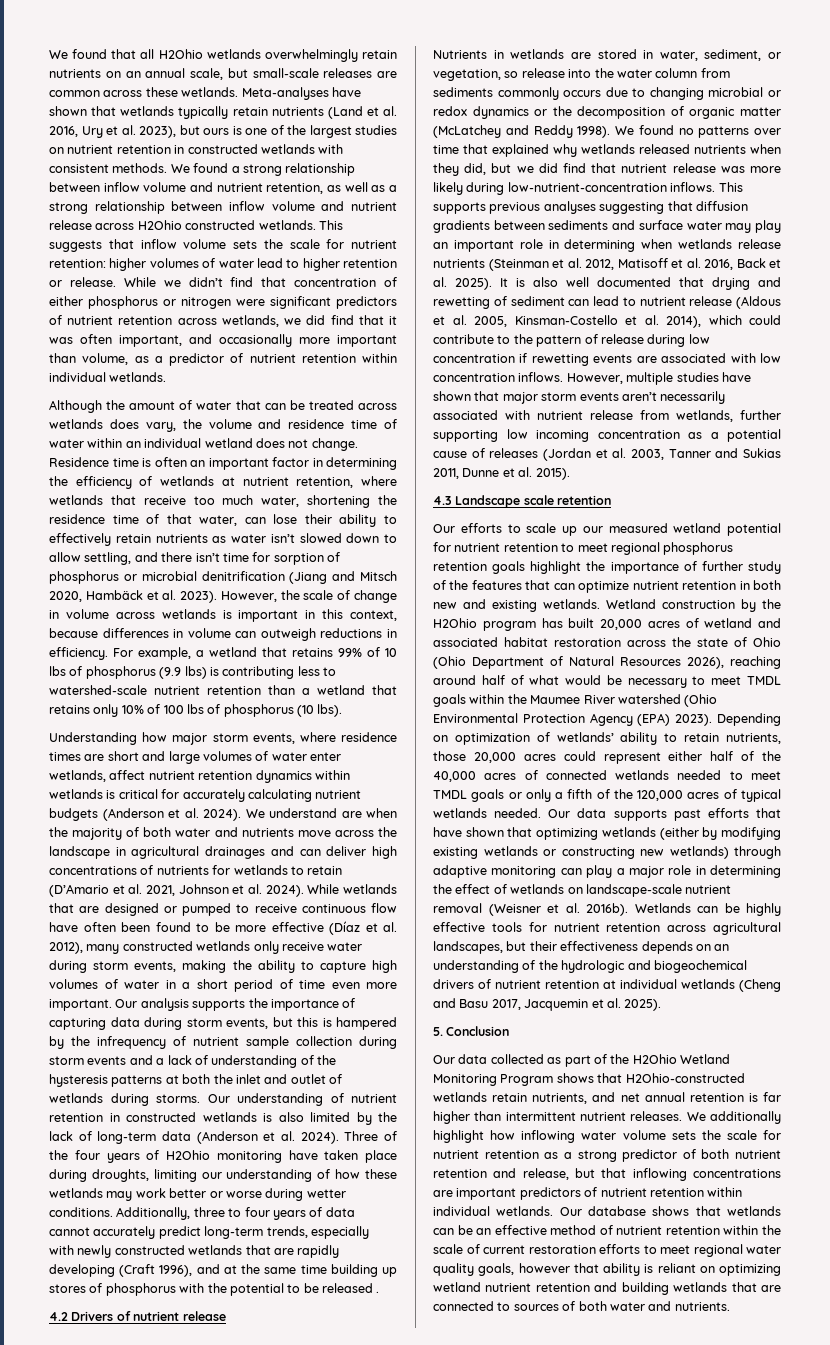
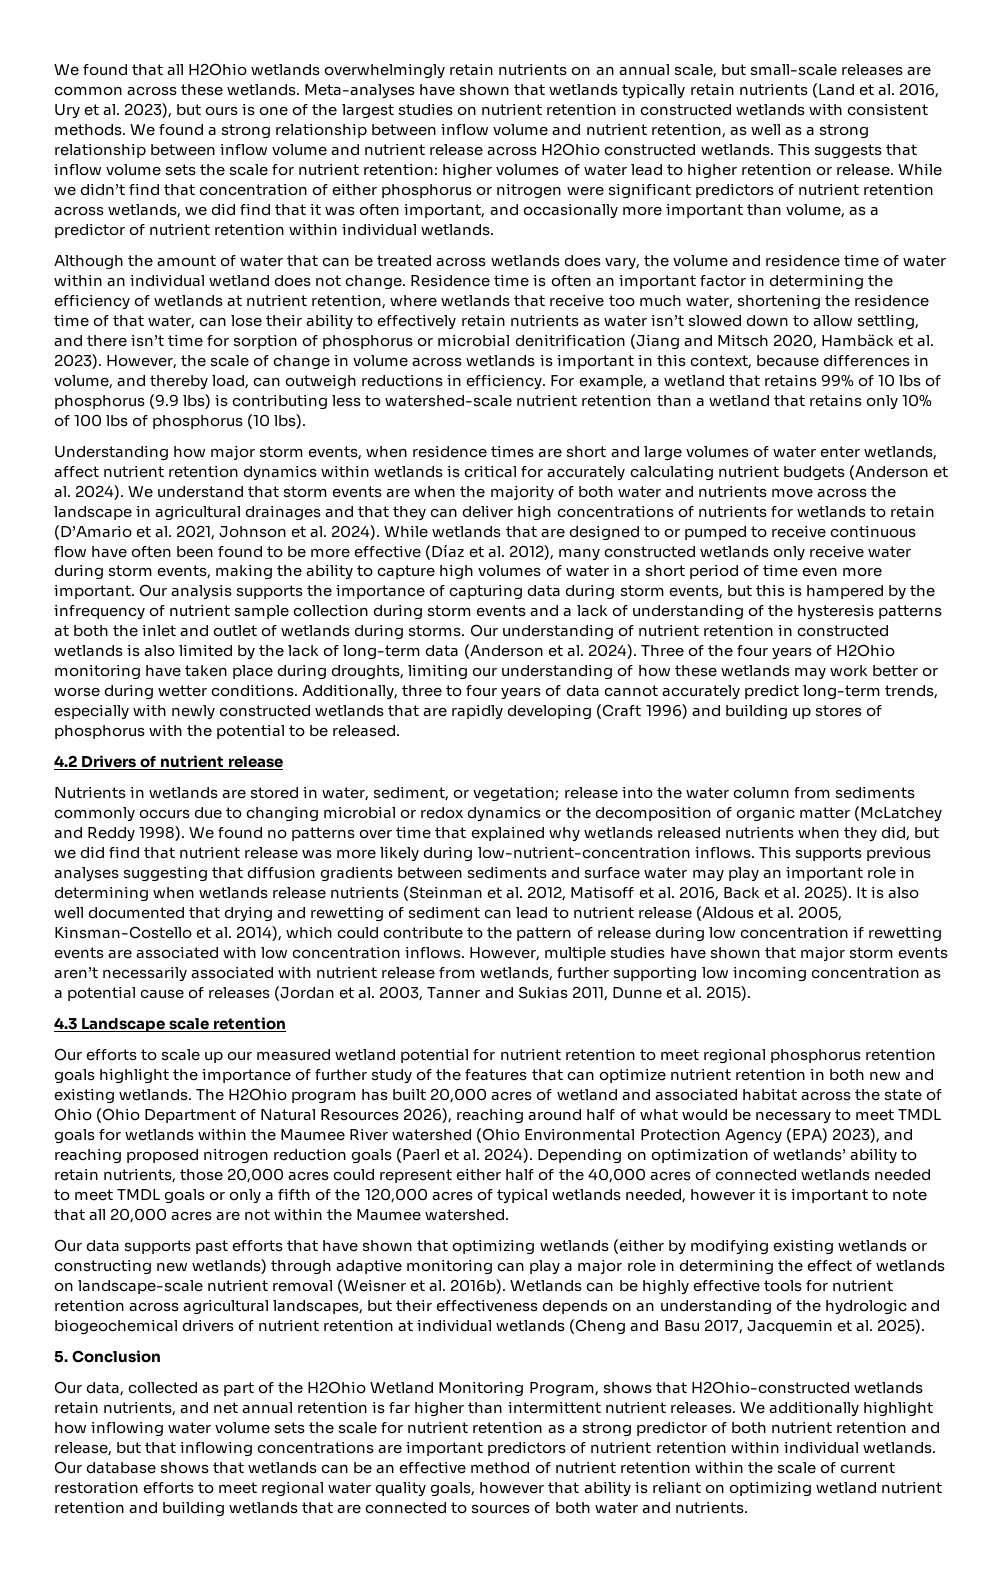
- However, the scale of change in volume across wetlands is important in this context, because differences in volume can outweigh reductions in efficiency.
+ However, the scale of change in volume across wetlands is important in this context, because differences in volume, and thereby load, can outweigh reductions in efficiency.
- Understanding how major storm events, where residence times are short and large volumes of water enter wetlands, affect nutrient retention dynamics within wetlands is critical for accurately calculating nutrient budgets (Anderson et al. 2024).
+ Understanding how major storm events, when residence times are short and large volumes of water enter wetlands, affect nutrient retention dynamics within wetlands is critical for accurately calculating nutrient budgets (Anderson et al. 2024).
- We understand are when the majority of both water and nutrients move across the landscape in agricultural drainages and can deliver high concentrations of nutrients for wetlands to retain (D’Amario et al. 2021, Johnson et al. 2024).
+ We understand that storm events are when the majority of both water and nutrients move across the landscape in agricultural drainages and that they can deliver high concentrations of nutrients for wetlands to retain (D’Amario et al. 2021, Johnson et al. 2024).
- While wetlands that are designed or pumped to receive continuous flow have often been found to be more effective (Díaz et al. 2012), many constructed wetlands only receive water during storm events, making the ability to capture high volumes of water in a short period of time even more important.
+ While wetlands that are designed to or pumped to receive continuous flow have often been found to be more effective (Díaz et al. 2012), many constructed wetlands only receive water during storm events, making the ability to capture high volumes of water in a short period of time even more important.
- Additionally, three to four years of data cannot accurately predict long-term trends, especially with newly constructed wetlands that are rapidly developing (Craft 1996), and at the same time building up stores of phosphorus with the potential to be released .
+ Additionally, three to four years of data cannot accurately predict long-term trends, especially with newly constructed wetlands that are rapidly developing (Craft 1996) and building up stores of phosphorus with the potential to be released.
- Nutrients in wetlands are stored in water, sediment, or vegetation, so release into the water column from sediments commonly occurs due to changing microbial or redox dynamics or the decomposition of organic matter (McLatchey and Reddy 1998).
+ Nutrients in wetlands are stored in water, sediment, or vegetation; release into the water column from sediments commonly occurs due to changing microbial or redox dynamics or the decomposition of organic matter (McLatchey and Reddy 1998).
- Wetland construction by the H2Ohio program has built 20,000 acres of wetland and associated habitat restoration across the state of Ohio (Ohio Department of Natural Resources 2026), reaching around half of what would be necessary to meet TMDL goals within the Maumee River watershed (Ohio Environmental Protection Agency (EPA) 2023).
+ The H2Ohio program has built 20,000 acres of wetland and associated habitat across the state of Ohio (Ohio Department of Natural Resources 2026), reaching around half of what would be necessary to meet TMDL goals for wetlands within the Maumee River watershed (Ohio Environmental Protection Agency (EPA) 2023), and reaching proposed nitrogen reduction goals (Paerl et al. 2024).
- Depending on optimization of wetlands’ ability to retain nutrients, those 20,000 acres could represent either half of the 40,000 acres of connected wetlands needed to meet TMDL goals or only a fifth of the 120,000 acres of typical wetlands needed. Our data supports past efforts that have shown that optimizing wetlands (either by modifying existing wetlands or constructing new wetlands) through adaptive monitoring can play a major role in determining the effect of wetlands on landscape-scale nutrient removal (Weisner et al. 2016b).
+ Depending on optimization of wetlands’ ability to retain nutrients, those 20,000 acres could represent either half of the 40,000 acres of connected wetlands needed to meet TMDL goals or only a fifth of the 120,000 acres of typical wetlands needed, however it is important to note that all 20,000 acres are not within the Maumee watershed.
+ Our data supports past efforts that have shown that optimizing wetlands (either by modifying existing wetlands or constructing new wetlands) through adaptive monitoring can play a major role in determining the effect of wetlands on landscape-scale nutrient removal (Weisner et al. 2016b).
- Our data collected as part of the H2Ohio Wetland Monitoring Program shows that H2Ohio-constructed wetlands retain nutrients, and net annual retention is far higher than intermittent nutrient releases.
+ Our data, collected as part of the H2Ohio Wetland Monitoring Program, shows that H2Ohio-constructed wetlands retain nutrients, and net annual retention is far higher than intermittent nutrient releases.

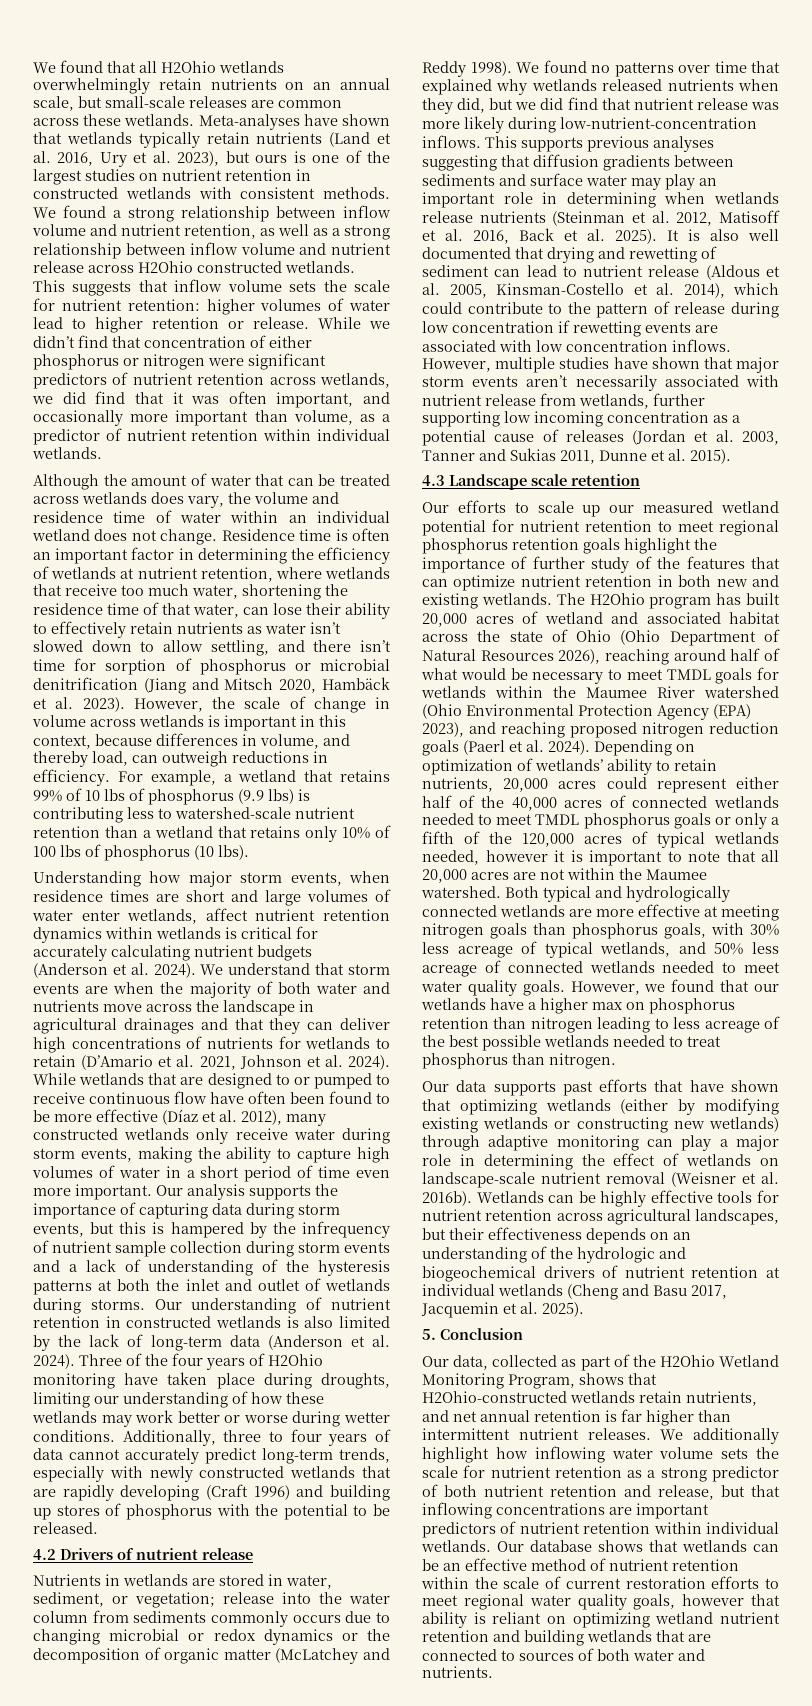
- Depending on optimization of wetlands’ ability to retain nutrients, those 20,000 acres could represent either half of the 40,000 acres of connected wetlands needed to meet TMDL goals or only a fifth of the 120,000 acres of typical wetlands needed, however it is important to note that all 20,000 acres are not within the Maumee watershed.
+ Depending on optimization of wetlands’ ability to retain nutrients, 20,000 acres could represent either half of the 40,000 acres of connected wetlands needed to meet TMDL phosphorus goals or only a fifth of the 120,000 acres of typical wetlands needed, however it is important to note that all 20,000 acres are not within the Maumee watershed. Both typical and hydrologically connected wetlands are more effective at meeting nitrogen goals than phosphorus goals, with 30% less acreage of typical wetlands, and 50% less acreage of connected wetlands needed to meet water quality goals. However, we found that our wetlands have a higher max on phosphorus retention than nitrogen leading to less acreage of the best possible wetlands needed to treat phosphorus than nitrogen.

